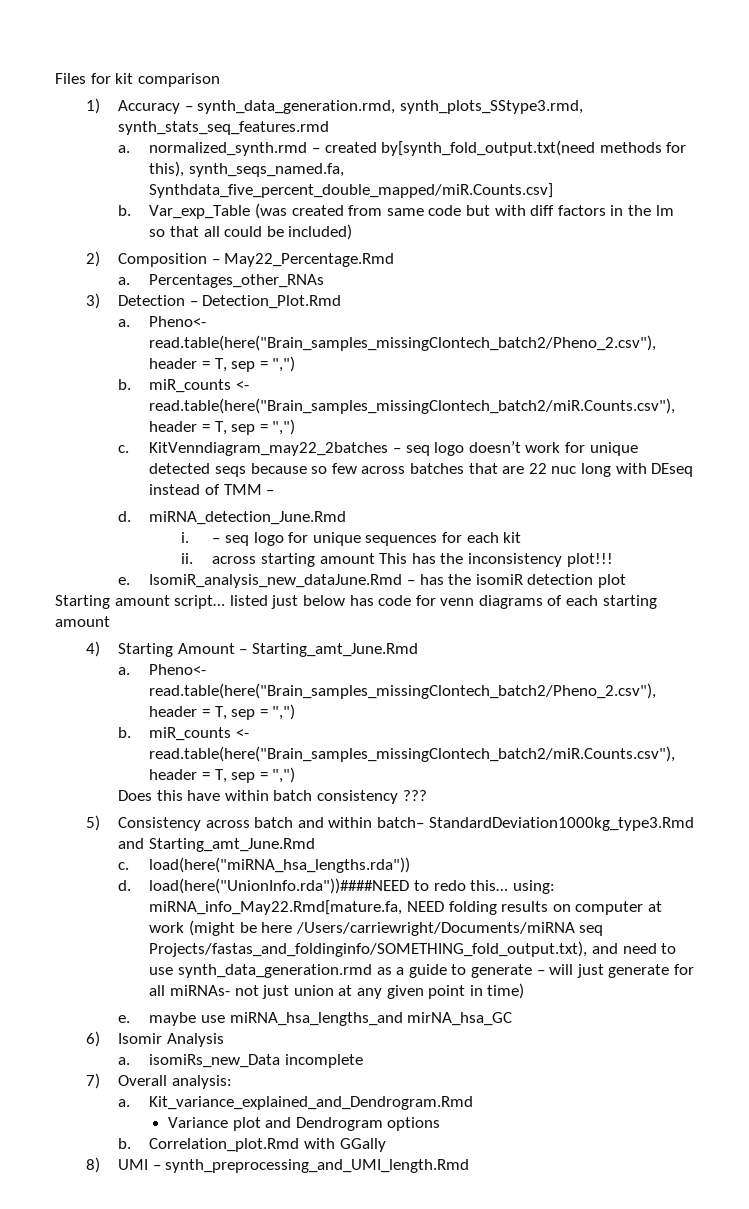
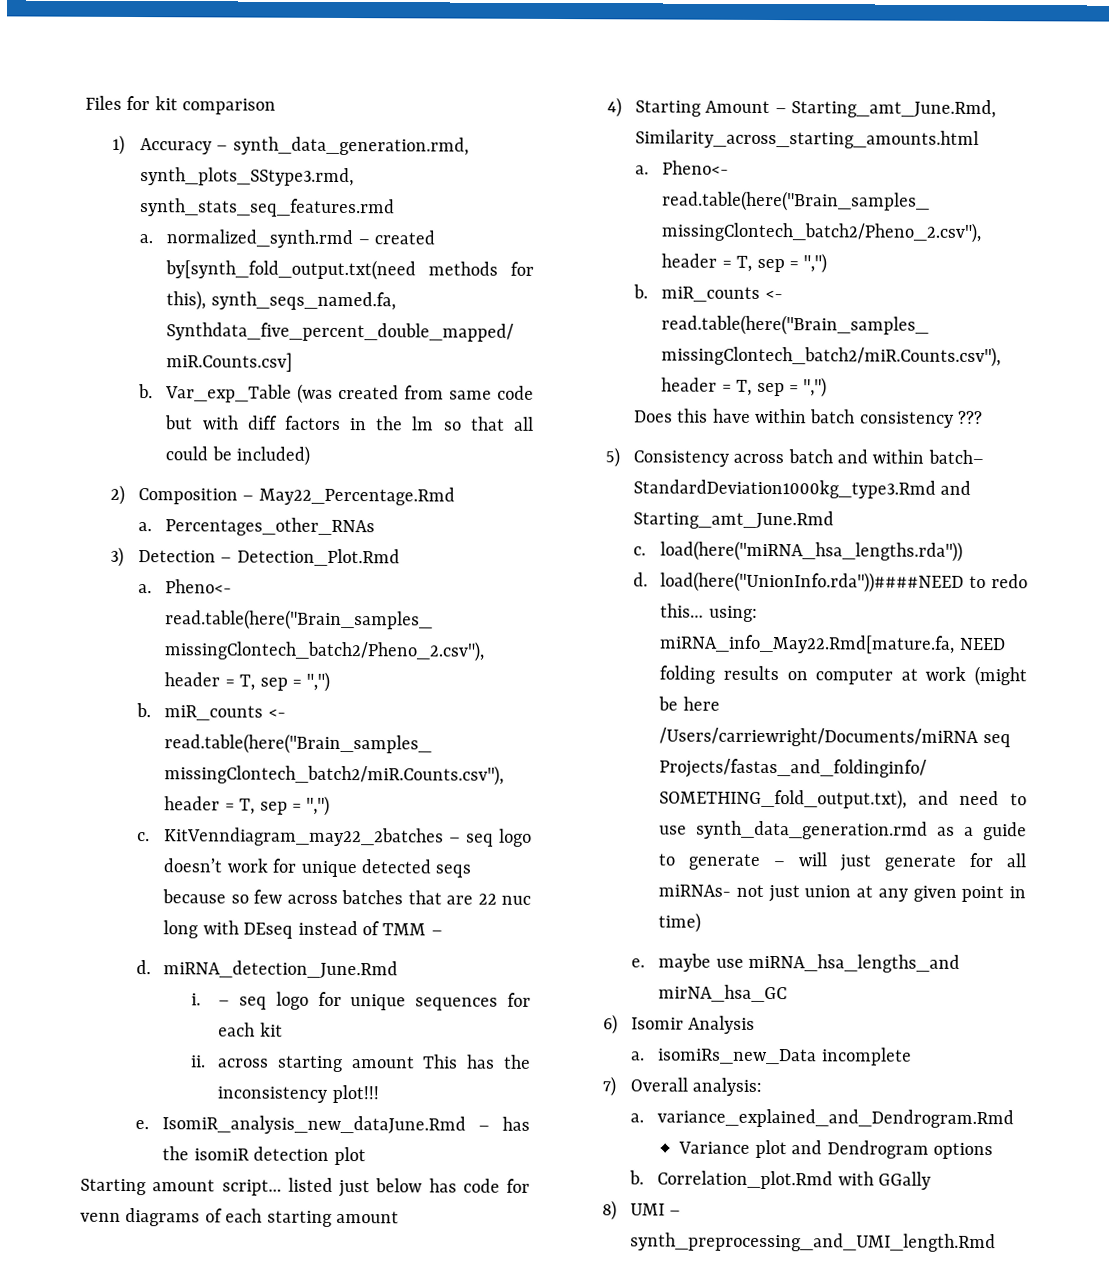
- 4) Starting Amount – Starting_amt_June.Rmd
+ 4) Starting Amount – Starting_amt_June.Rmd, Similarity_across_starting_amounts.html
- a. Kit_variance_explained_and_Dendrogram.Rmd
+ a. variance_explained_and_Dendrogram.Rmd

